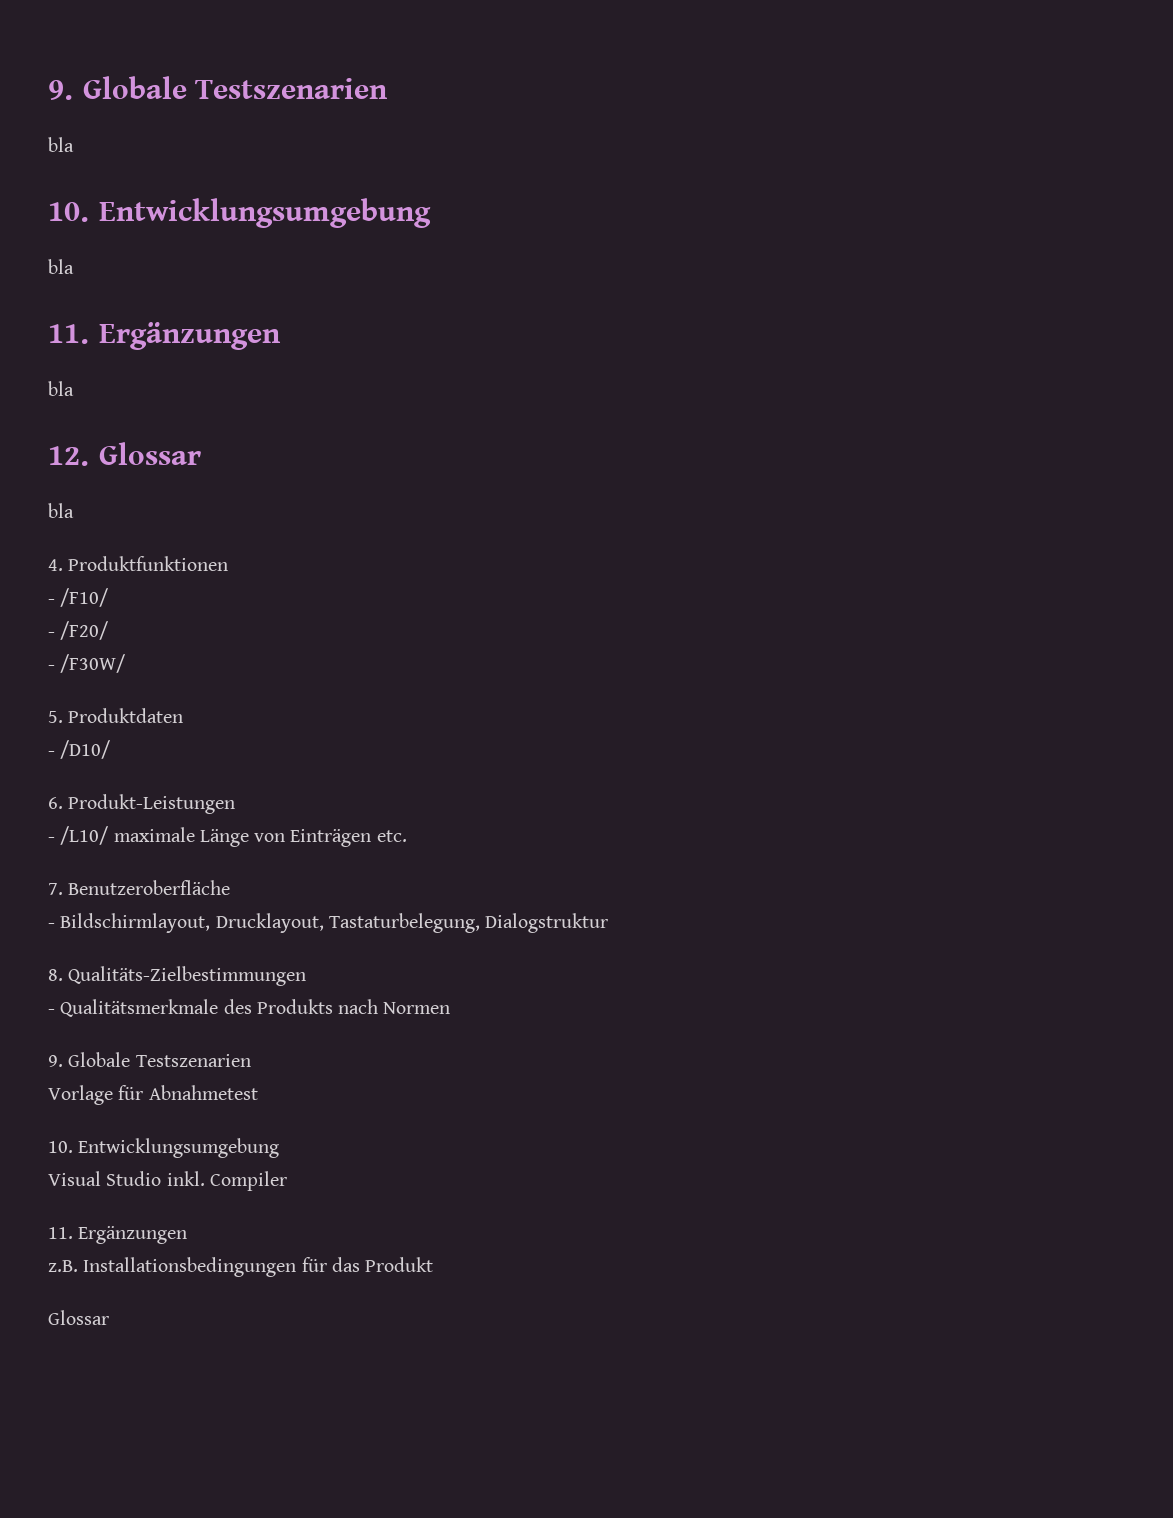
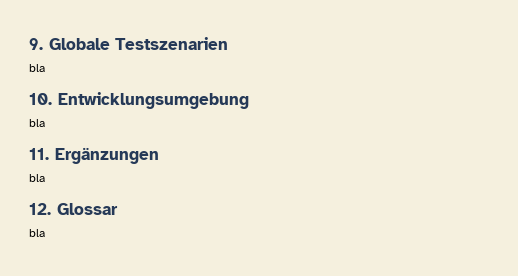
- 4. Produktfunktionen
- - /F10/
- - /F20/
- - /F30W/
- 5. Produktdaten
- - /D10/
- 6. Produkt-Leistungen
- - /L10/ maximale Länge von Einträgen etc.
- 7. Benutzeroberfläche
- - Bildschirmlayout, Drucklayout, Tastaturbelegung, Dialogstruktur
- 8. Qualitäts-Zielbestimmungen
- - Qualitätsmerkmale des Produkts nach Normen
- 9. Globale Testszenarien
- Vorlage für Abnahmetest
- 10. Entwicklungsumgebung
- Visual Studio inkl. Compiler
- 11. Ergänzungen
- z.B. Installationsbedingungen für das Produkt
- Glossar

